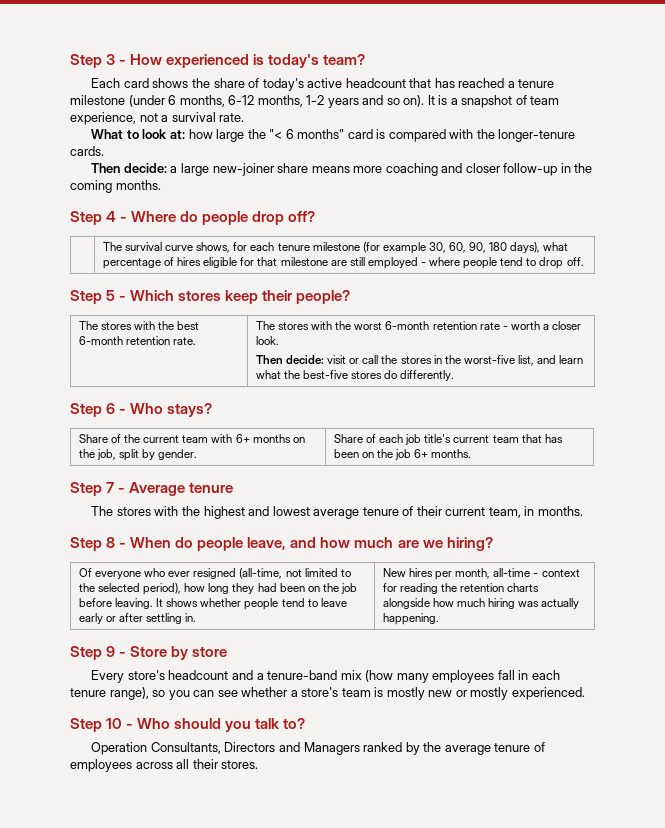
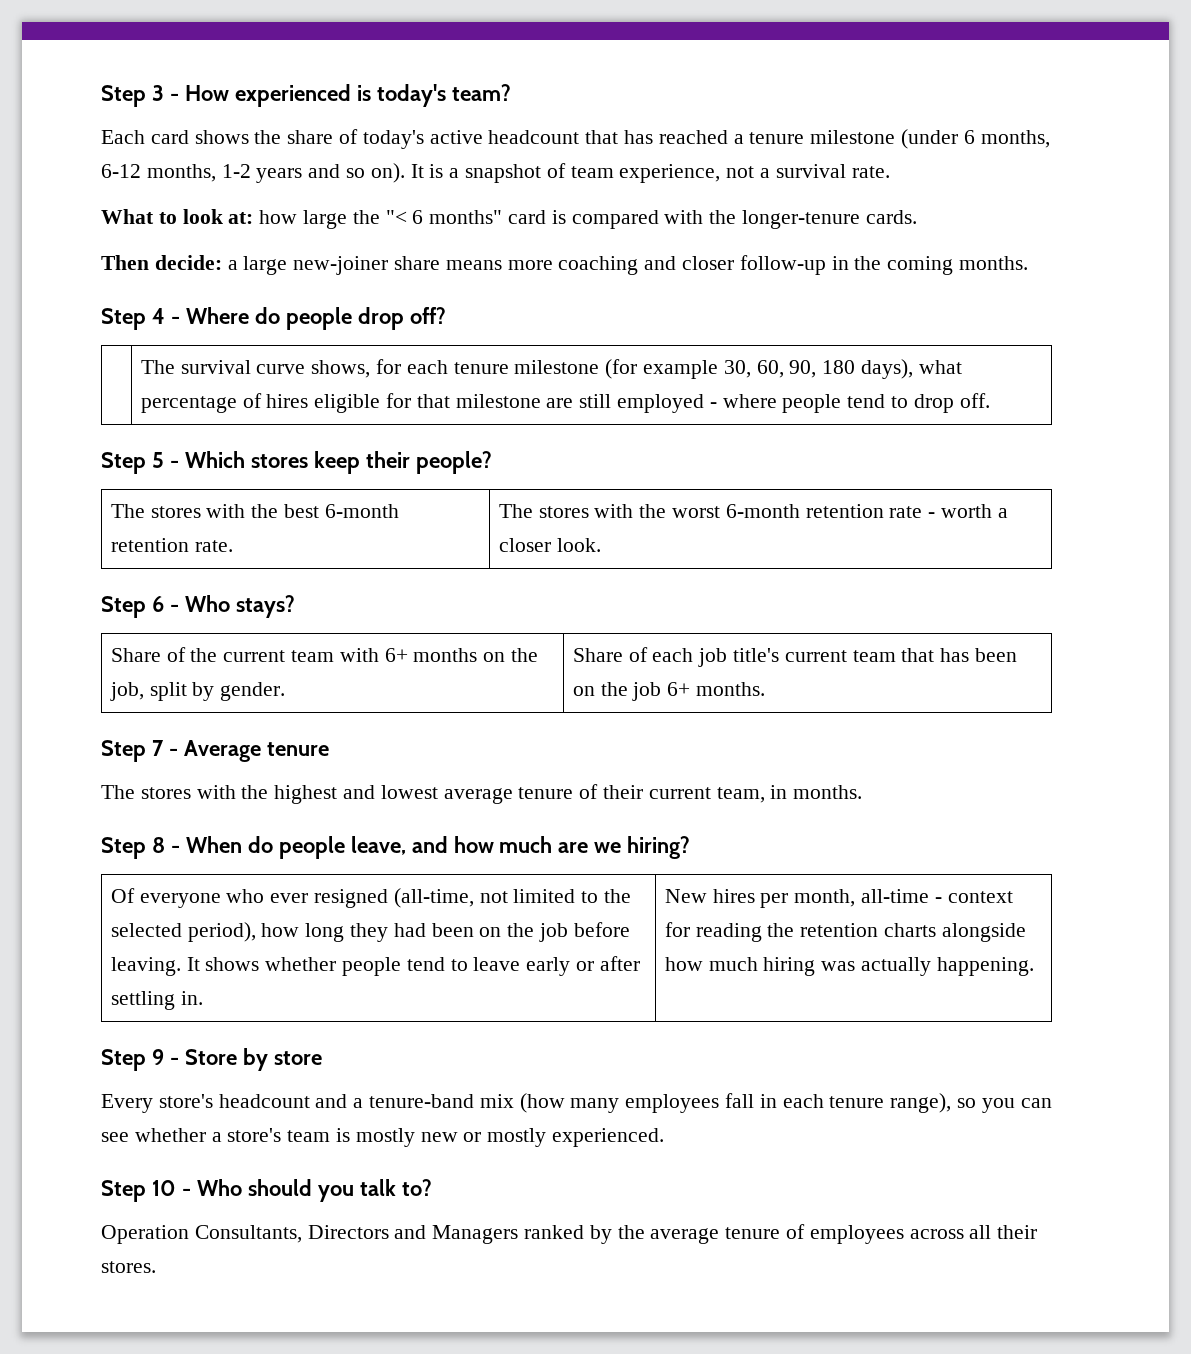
  The stores with the best 6-month retention rate. | The stores with the worst 6-month retention rate - worth a closer look.
- Then decide: visit or call the stores in the worst-five list, and learn what the best-five stores do differently.

